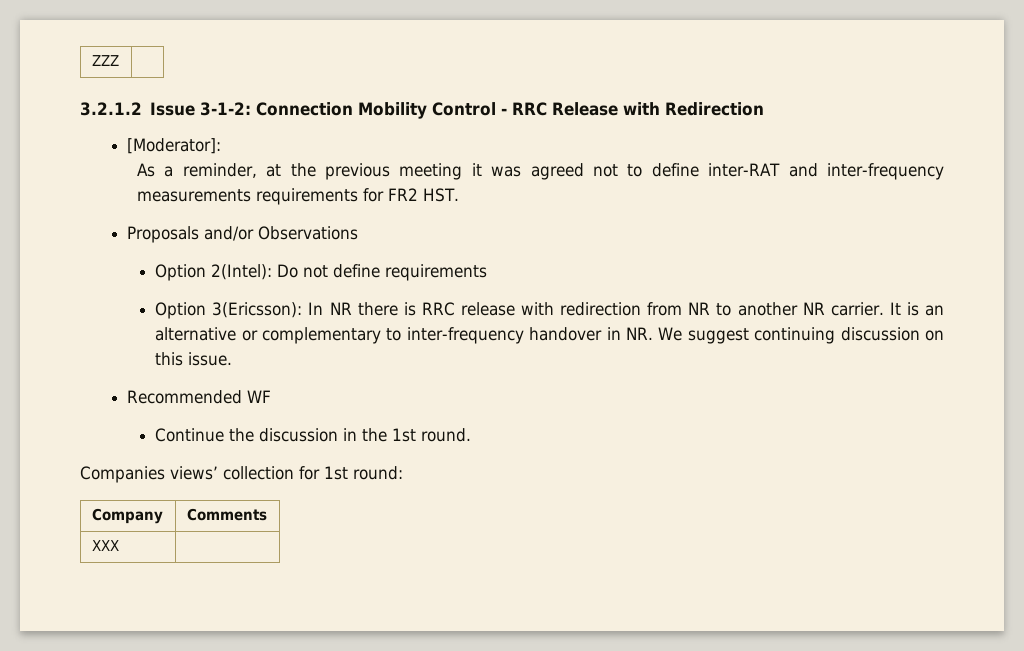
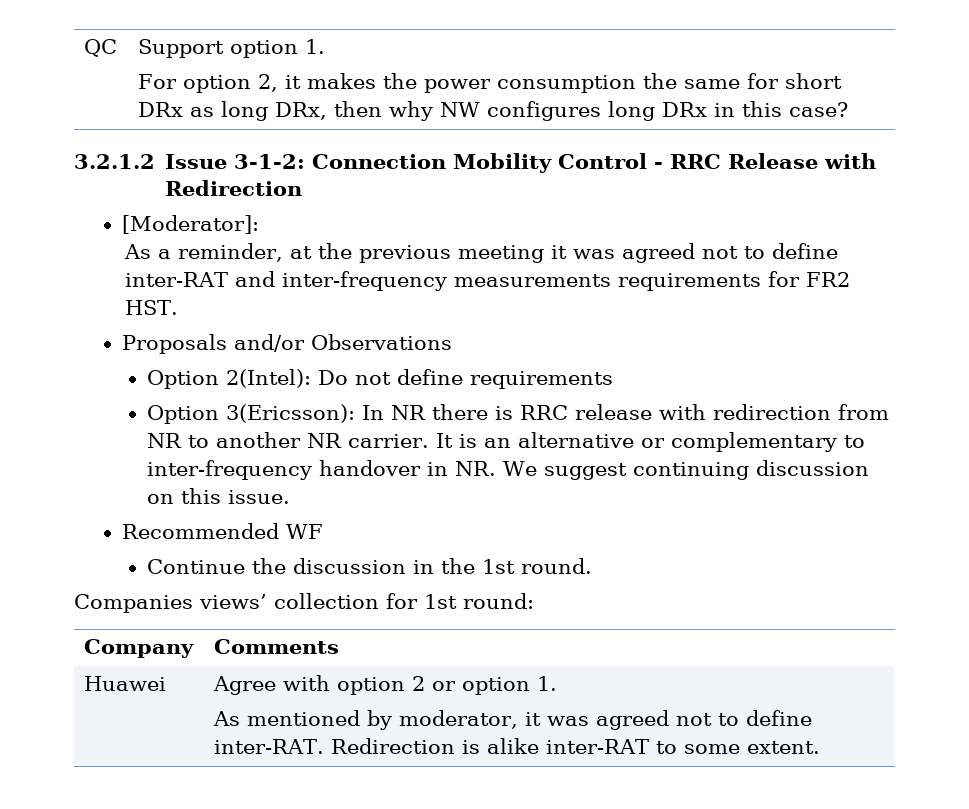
- ZZZ |
+ QC | Support option 1.
+ For option 2, it makes the power consumption the same for short DRx as long DRx, then why NW configures long DRx in this case?
- XXX |
+ Huawei | Agree with option 2 or option 1.
+ As mentioned by moderator, it was agreed not to define inter-RAT. Redirection is alike inter-RAT to some extent.

